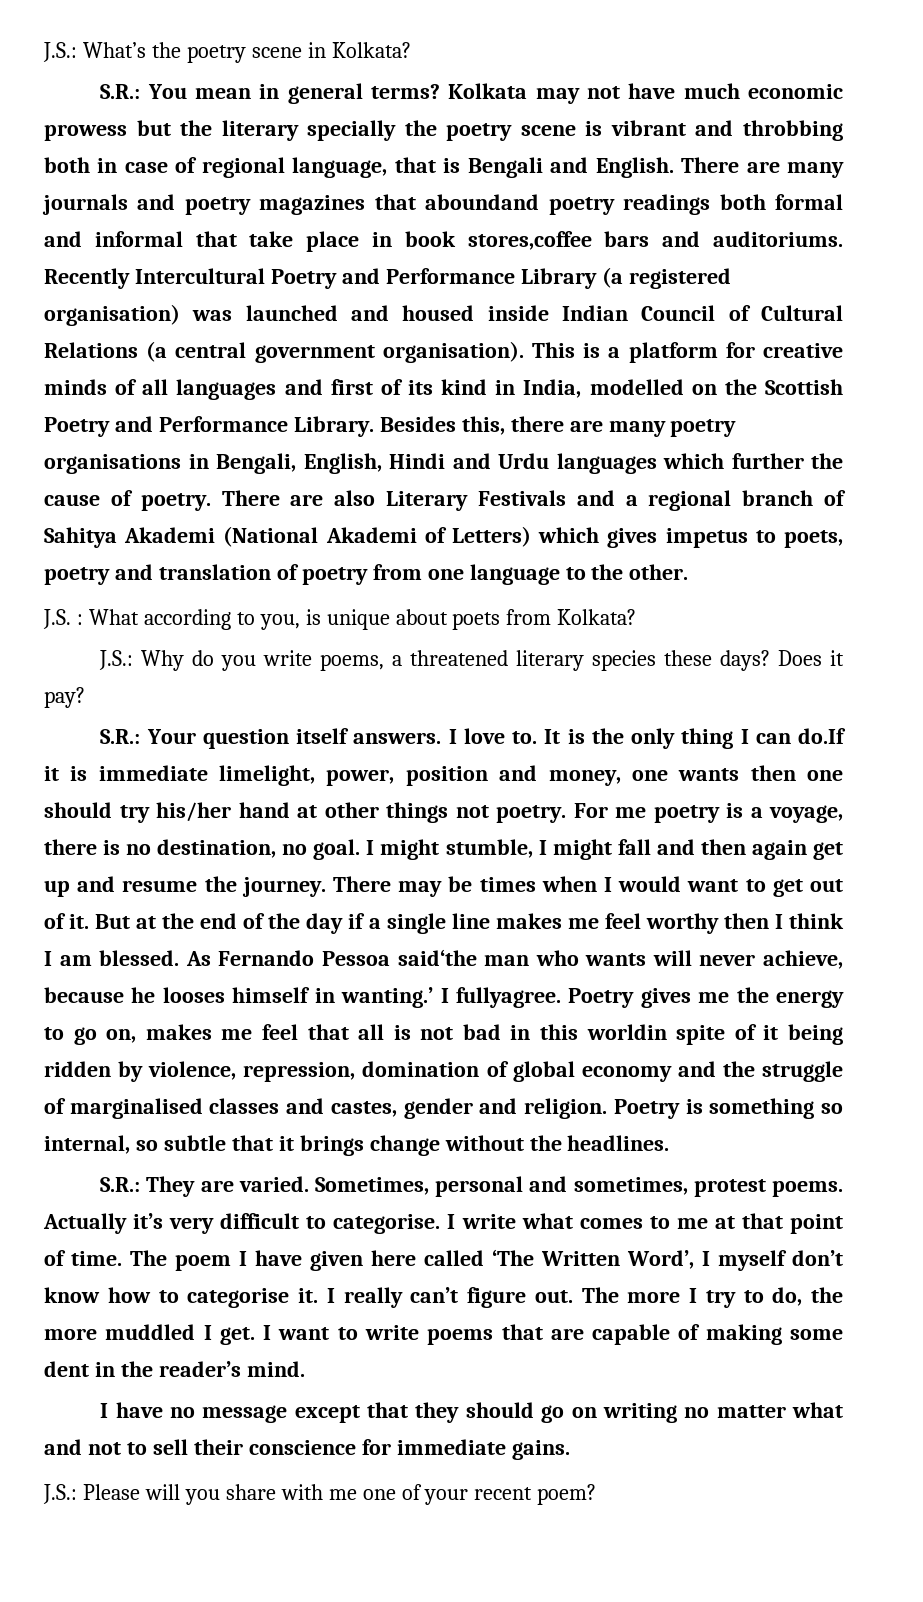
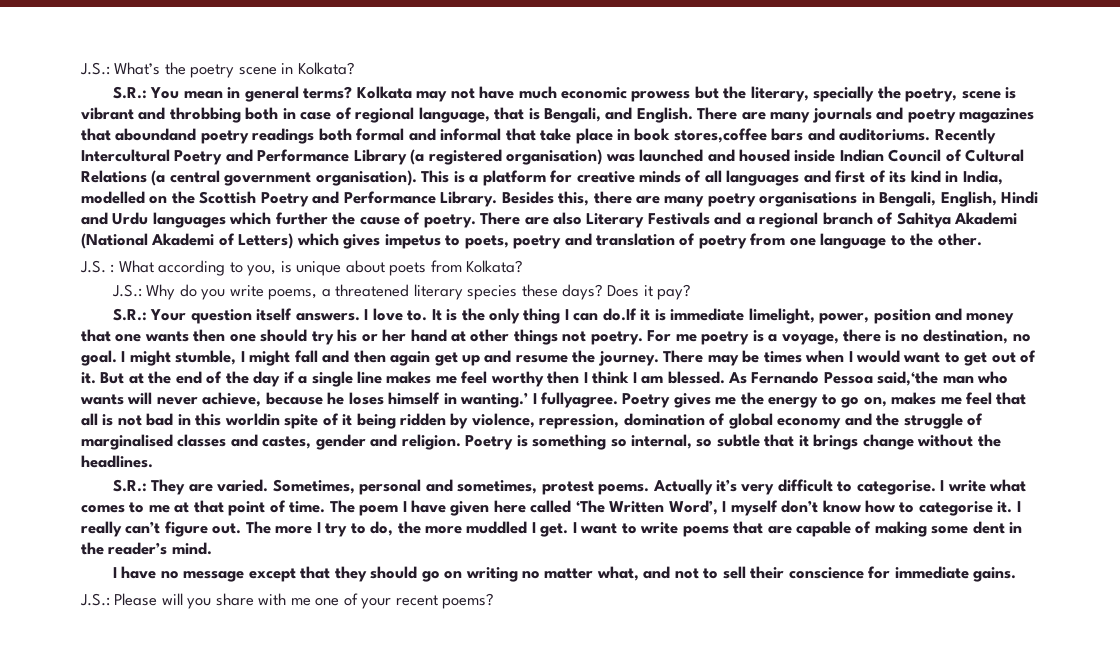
- Kolkata may not have much economic prowess but the literary specially the poetry scene is vibrant and throbbing both in case of regional language, that is Bengali and English.
+ Kolkata may not have much economic prowess but the literary, specially the poetry, scene is vibrant and throbbing both in case of regional language, that is Bengali, and English.
- It is the only thing I can do.If it is immediate limelight, power, position and money, one wants then one should try his/her hand at other things not poetry.
+ It is the only thing I can do.If it is immediate limelight, power, position and money that one wants then one should try his or her hand at other things not poetry.
- As Fernando Pessoa said‘the man who wants will never achieve, because he looses himself in wanting.’
+ As Fernando Pessoa said,‘the man who wants will never achieve, because he loses himself in wanting.’
- I have no message except that they should go on writing no matter what and not to sell their conscience for immediate gains.
+ I have no message except that they should go on writing no matter what, and not to sell their conscience for immediate gains.
- J.S.: Please will you share with me one of your recent poem?
+ J.S.: Please will you share with me one of your recent poems?

